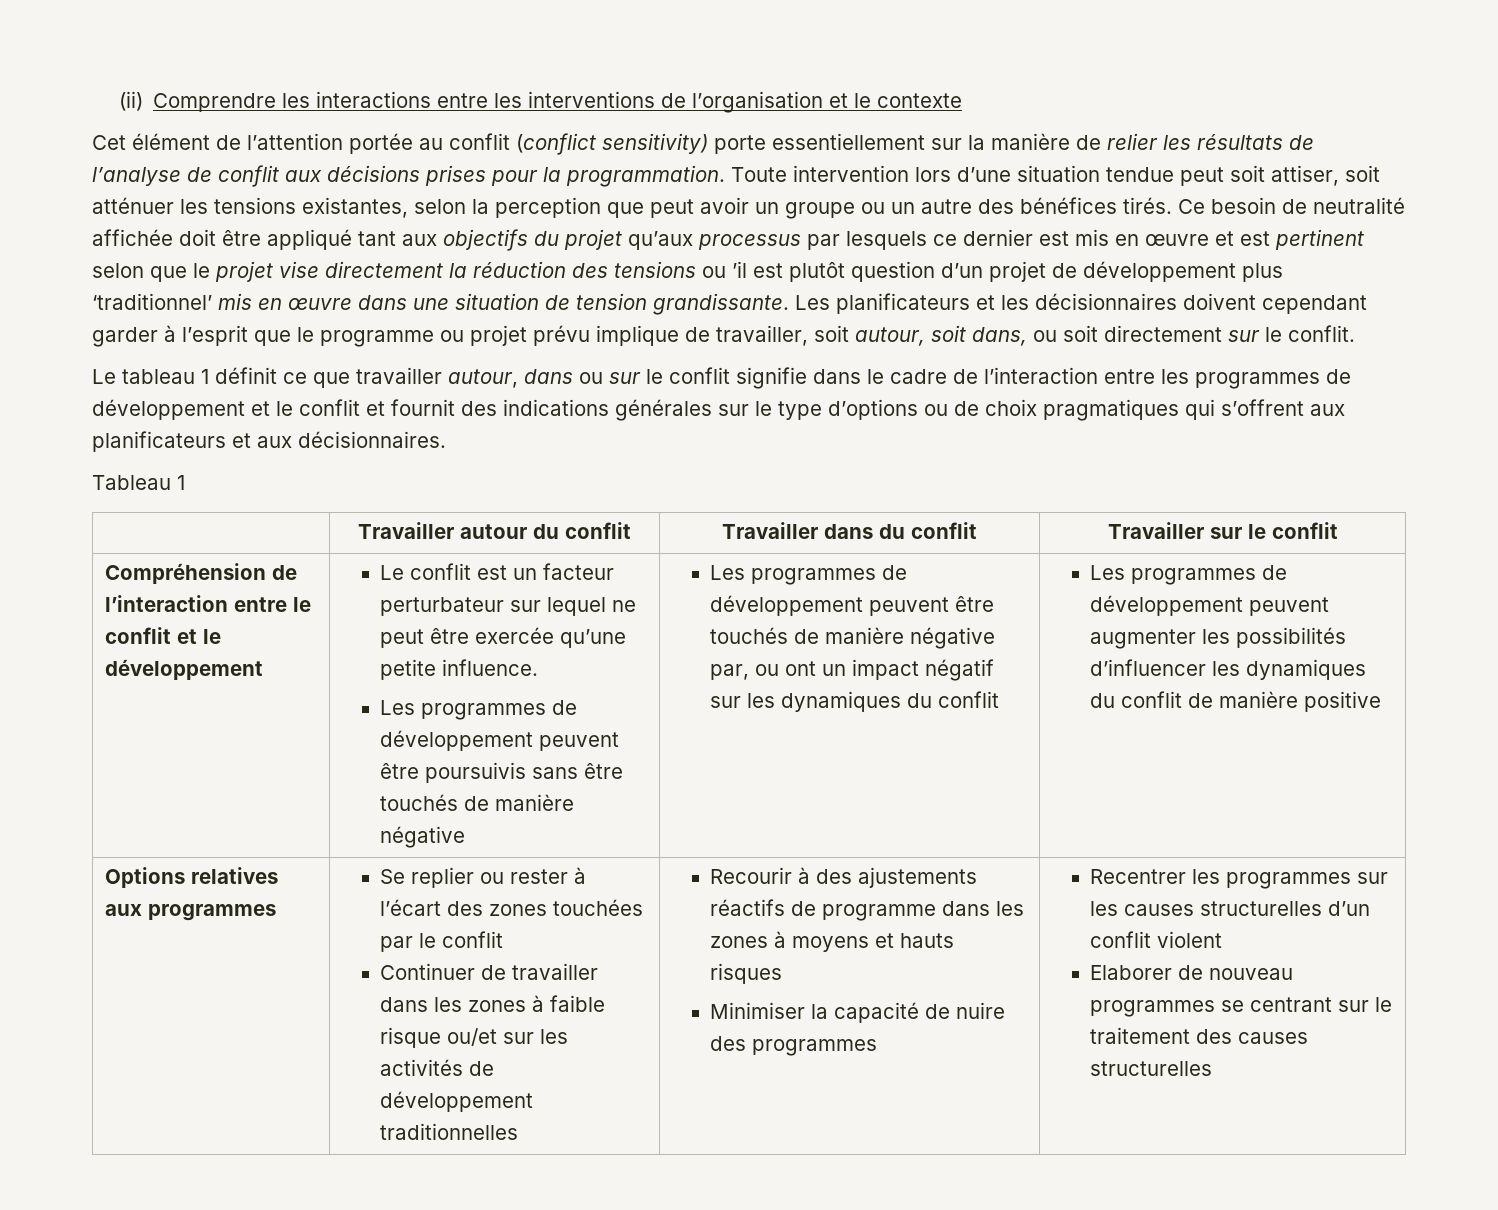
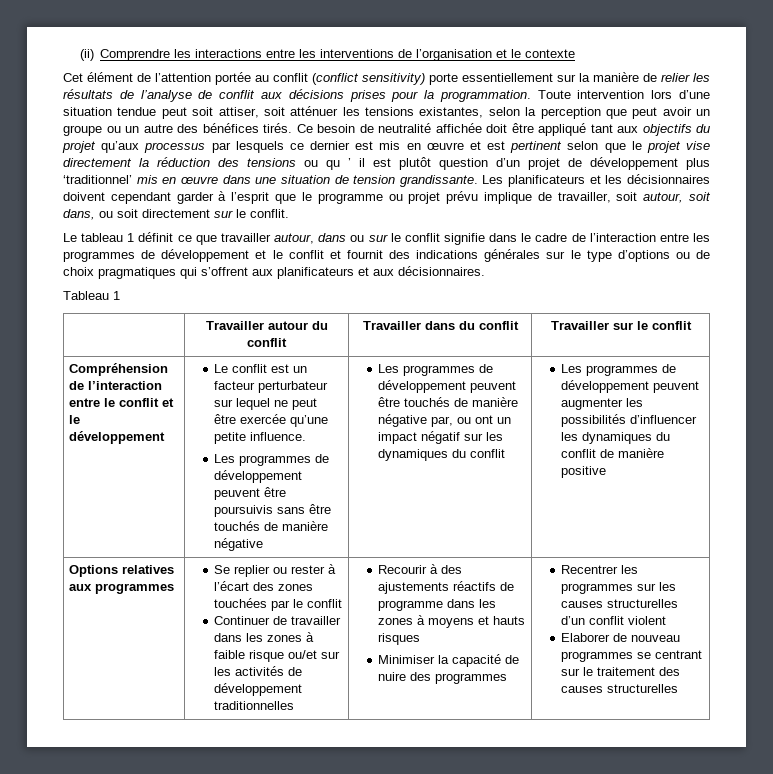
- Ce besoin de neutralité affichée doit être appliqué tant aux objectifs du projet qu’aux processus par lesquels ce dernier est mis en œuvre et est pertinent selon que le projet vise directement la réduction des tensions ou ’il est plutôt question d’un projet de développement plus ‘traditionnel’ mis en œuvre dans une situation de tension grandissante.
+ Ce besoin de neutralité affichée doit être appliqué tant aux objectifs du projet qu’aux processus par lesquels ce dernier est mis en œuvre et est pertinent selon que le projet vise directement la réduction des tensions ou qu ’ il est plutôt question d’un projet de développement plus ‘traditionnel’ mis en œuvre dans une situation de tension grandissante.

